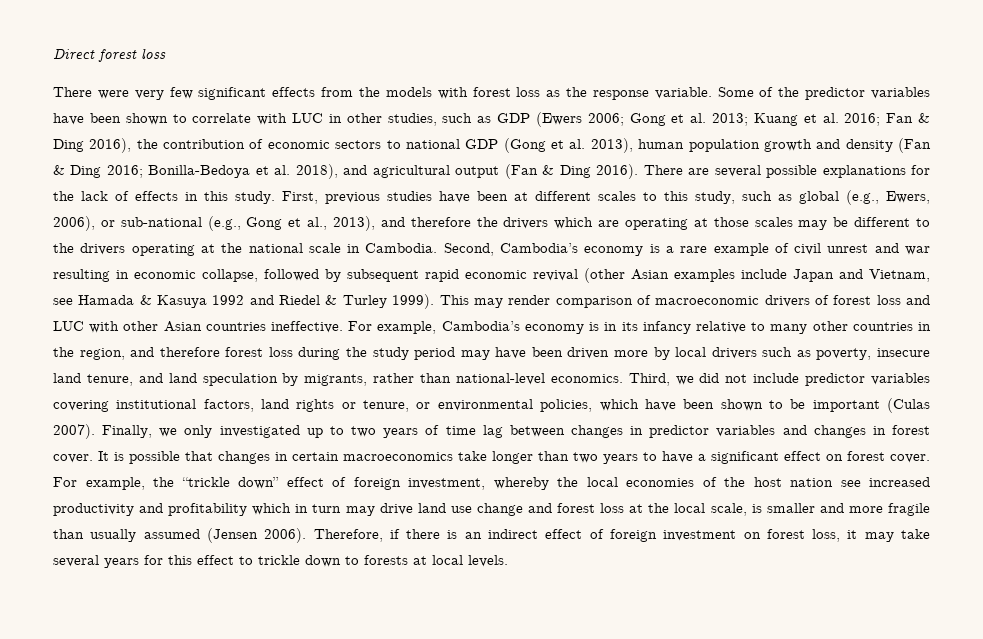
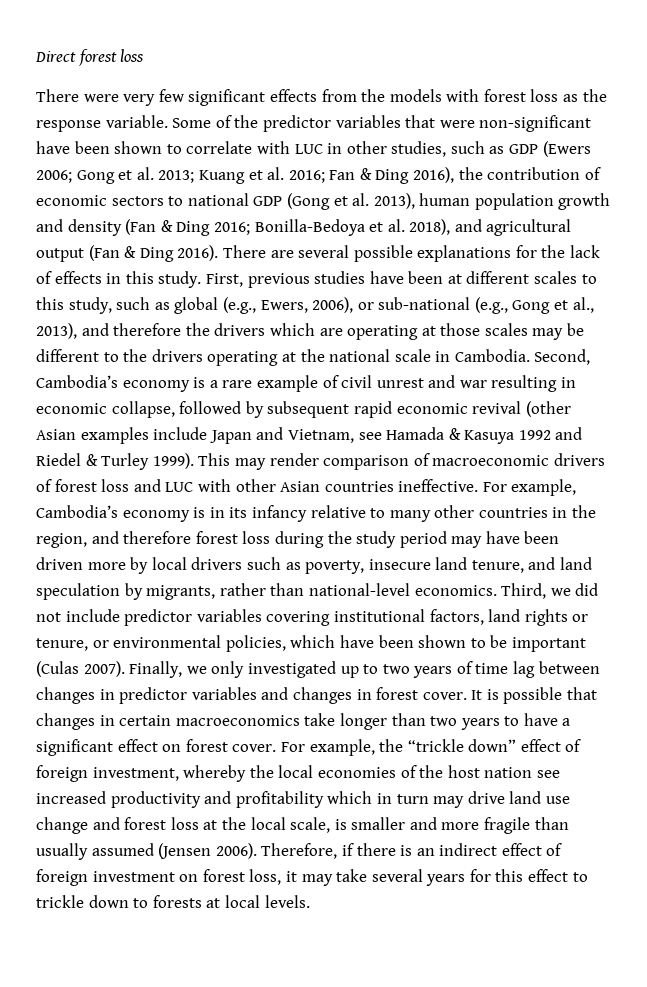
- Some of the predictor variables have been shown to correlate with LUC in other studies, such as GDP (Ewers 2006;
+ Some of the predictor variables that were non-significant have been shown to correlate with LUC in other studies, such as GDP (Ewers 2006;

